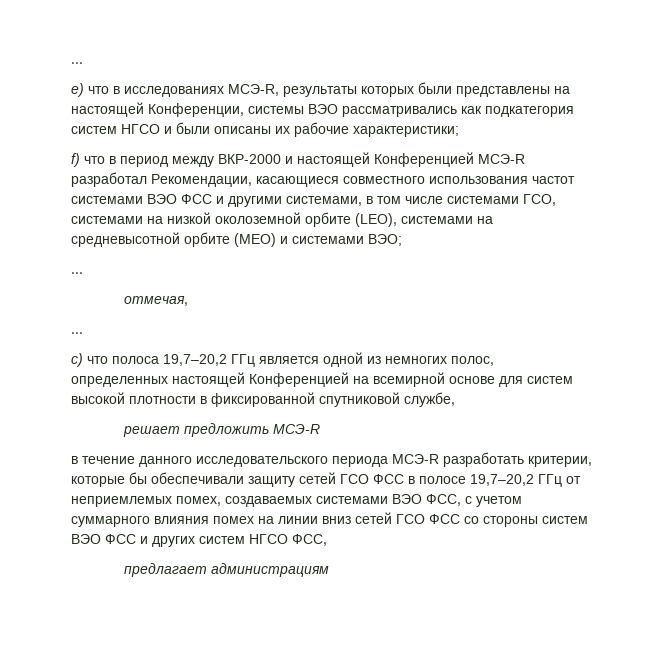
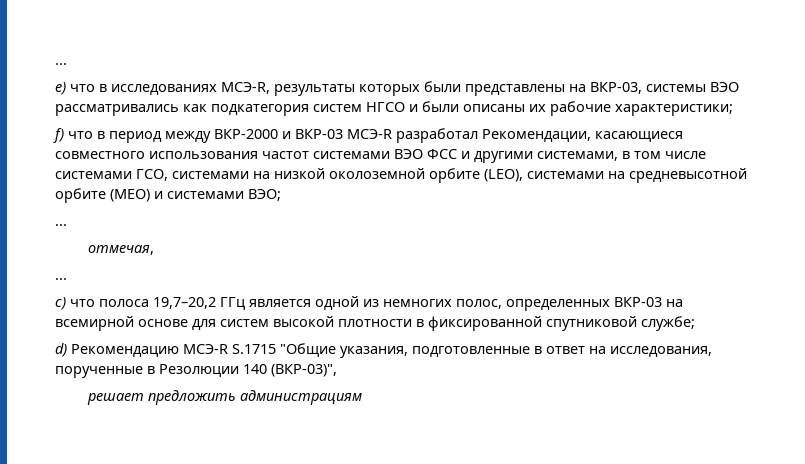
- e) что в исследованиях МСЭ-R, результаты которых были представлены на настоящей Конференции, системы ВЭО рассматривались как подкатегория систем НГСО и были описаны их рабочие характеристики;
+ e) что в исследованиях МСЭ-R, результаты которых были представлены на ВКР-03, системы ВЭО рассматривались как подкатегория систем НГСО и были описаны их рабочие характеристики;
- f) что в период между ВКР-2000 и настоящей Конференцией МСЭ-R разработал Рекомендации, касающиеся совместного использования частот системами ВЭО ФСС и другими системами, в том числе системами ГСО, системами на низкой околоземной орбите (LEO), системами на средневысотной орбите (MEO) и системами ВЭО;
+ f) что в период между ВКР-2000 и ВКР-03 МСЭ-R разработал Рекомендации, касающиеся совместного использования частот системами ВЭО ФСС и другими системами, в том числе системами ГСО, системами на низкой околоземной орбите (LEO), системами на средневысотной орбите (MEO) и системами ВЭО;
- c) что полоса 19,7–20,2 ГГц является одной из немногих полос, определенных настоящей Конференцией на всемирной основе для систем высокой плотности в фиксированной спутниковой службе,
- решает предложить МСЭ-R
- в течение данного исследовательского периода МСЭ-R разработать критерии, которые бы обеспечивали защиту сетей ГСО ФСС в полосе 19,7–20,2 ГГц от неприемлемых помех, создаваемых системами ВЭО ФСС, с учетом суммарного влияния помех на линии вниз сетей ГСО ФСС со стороны систем ВЭО ФСС и других систем НГСО ФСС,
- предлагает администрациям
+ c) что полоса 19,7–20,2 ГГц является одной из немногих полос, определенных ВКР-03 на всемирной основе для систем высокой плотности в фиксированной спутниковой службе;
+ d) Рекомендацию МСЭ-R S.1715 "Общие указания, подготовленные в ответ на исследования, порученные в Резолюции 140 (ВКР-03)",
+ решает предложить администрациям

